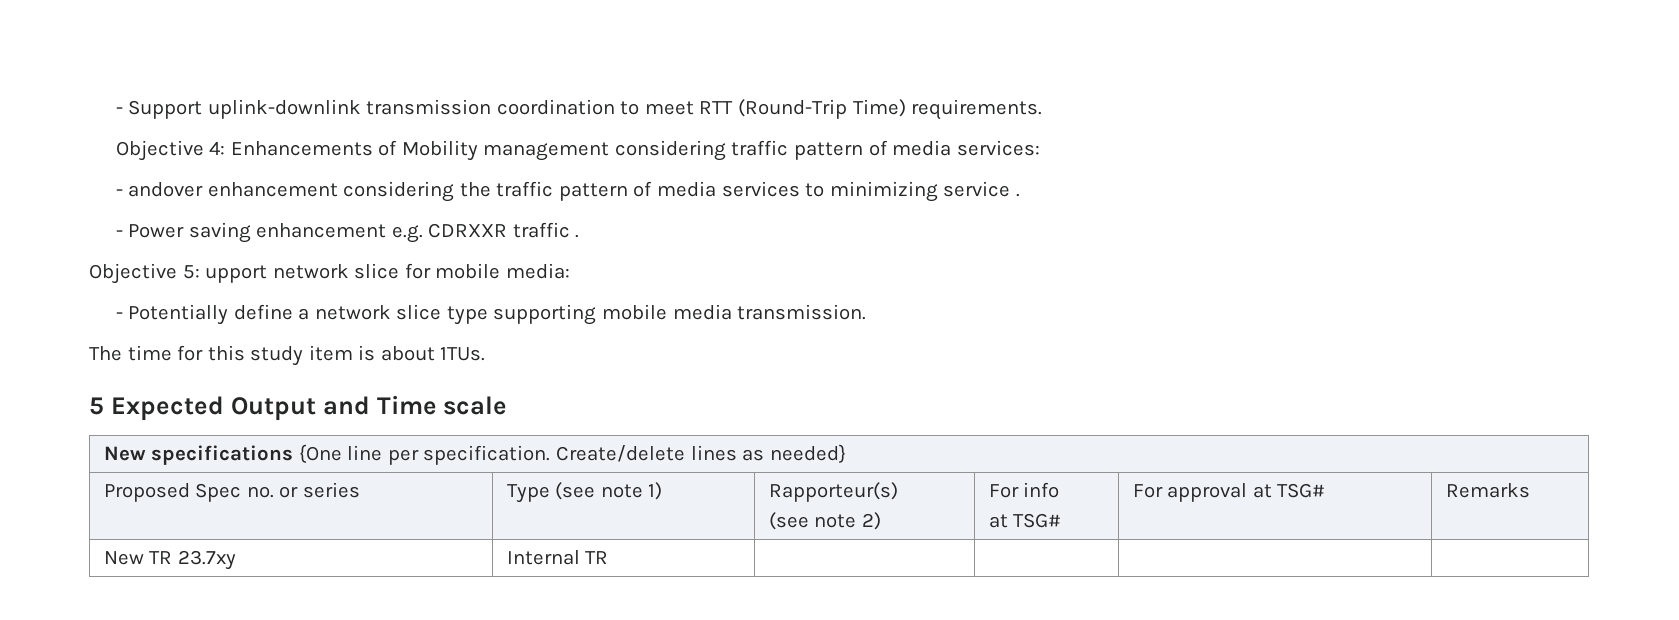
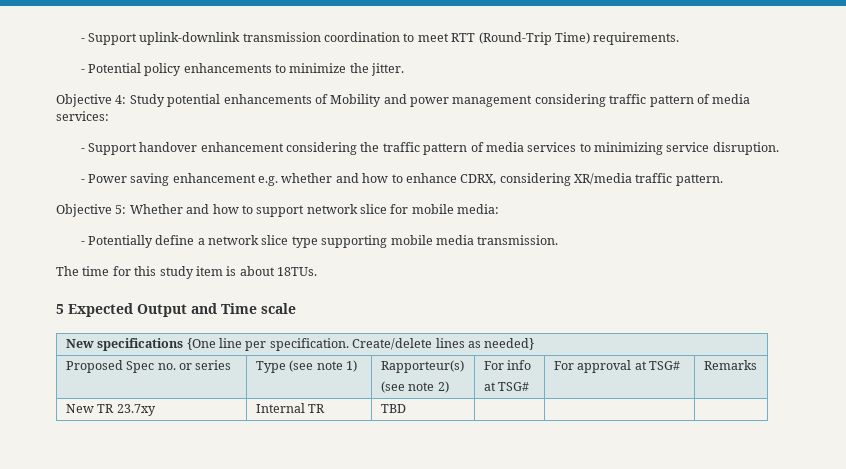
- Objective 4: Enhancements of Mobility management considering traffic pattern of media services:
+ - Potential policy enhancements to minimize the jitter.
+ Objective 4: Study potential enhancements of Mobility and power management considering traffic pattern of media services:
- - andover enhancement considering the traffic pattern of media services to minimizing service .
+ - Support handover enhancement considering the traffic pattern of media services to minimizing service disruption.
- - Power saving enhancement e.g. CDRXXR traffic .
- Objective 5: upport network slice for mobile media:
+ - Power saving enhancement e.g. whether and how to enhance CDRX, considering XR/media traffic pattern.
+ Objective 5: Whether and how to support network slice for mobile media:
- The time for this study item is about 1TUs.
+ The time for this study item is about 18TUs.
- New TR 23.7xy | Internal TR | | | |
+ New TR 23.7xy | Internal TR | TBD | | |

